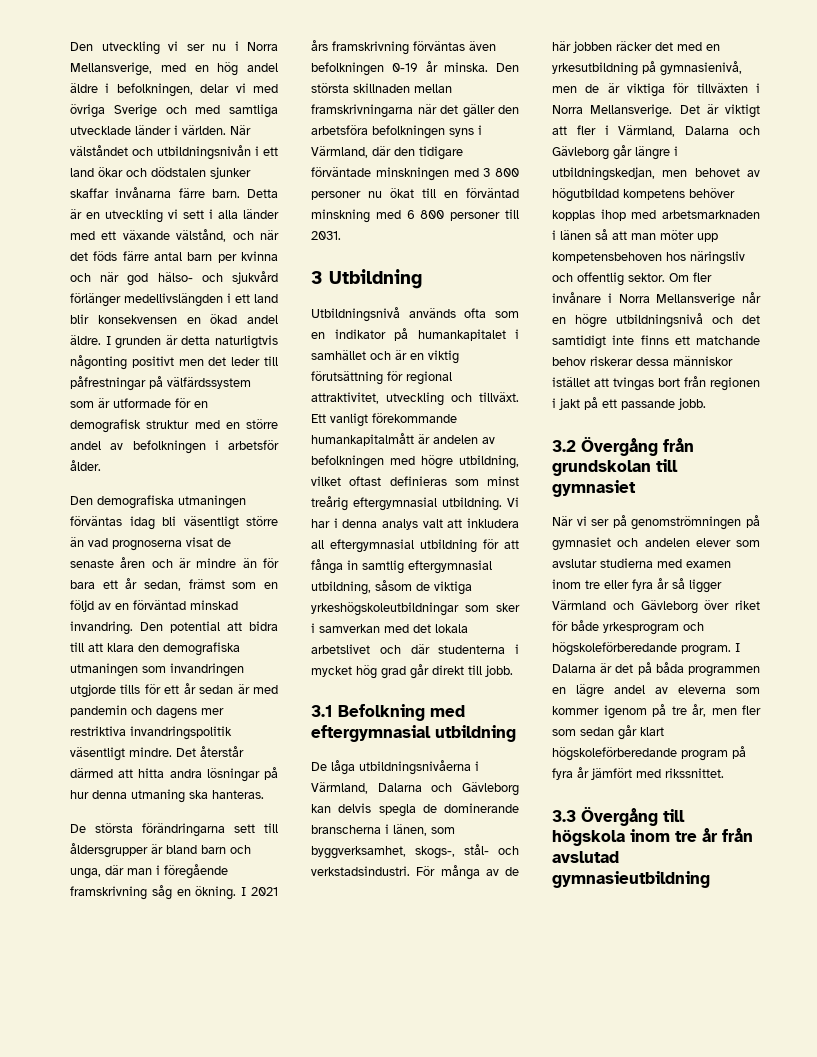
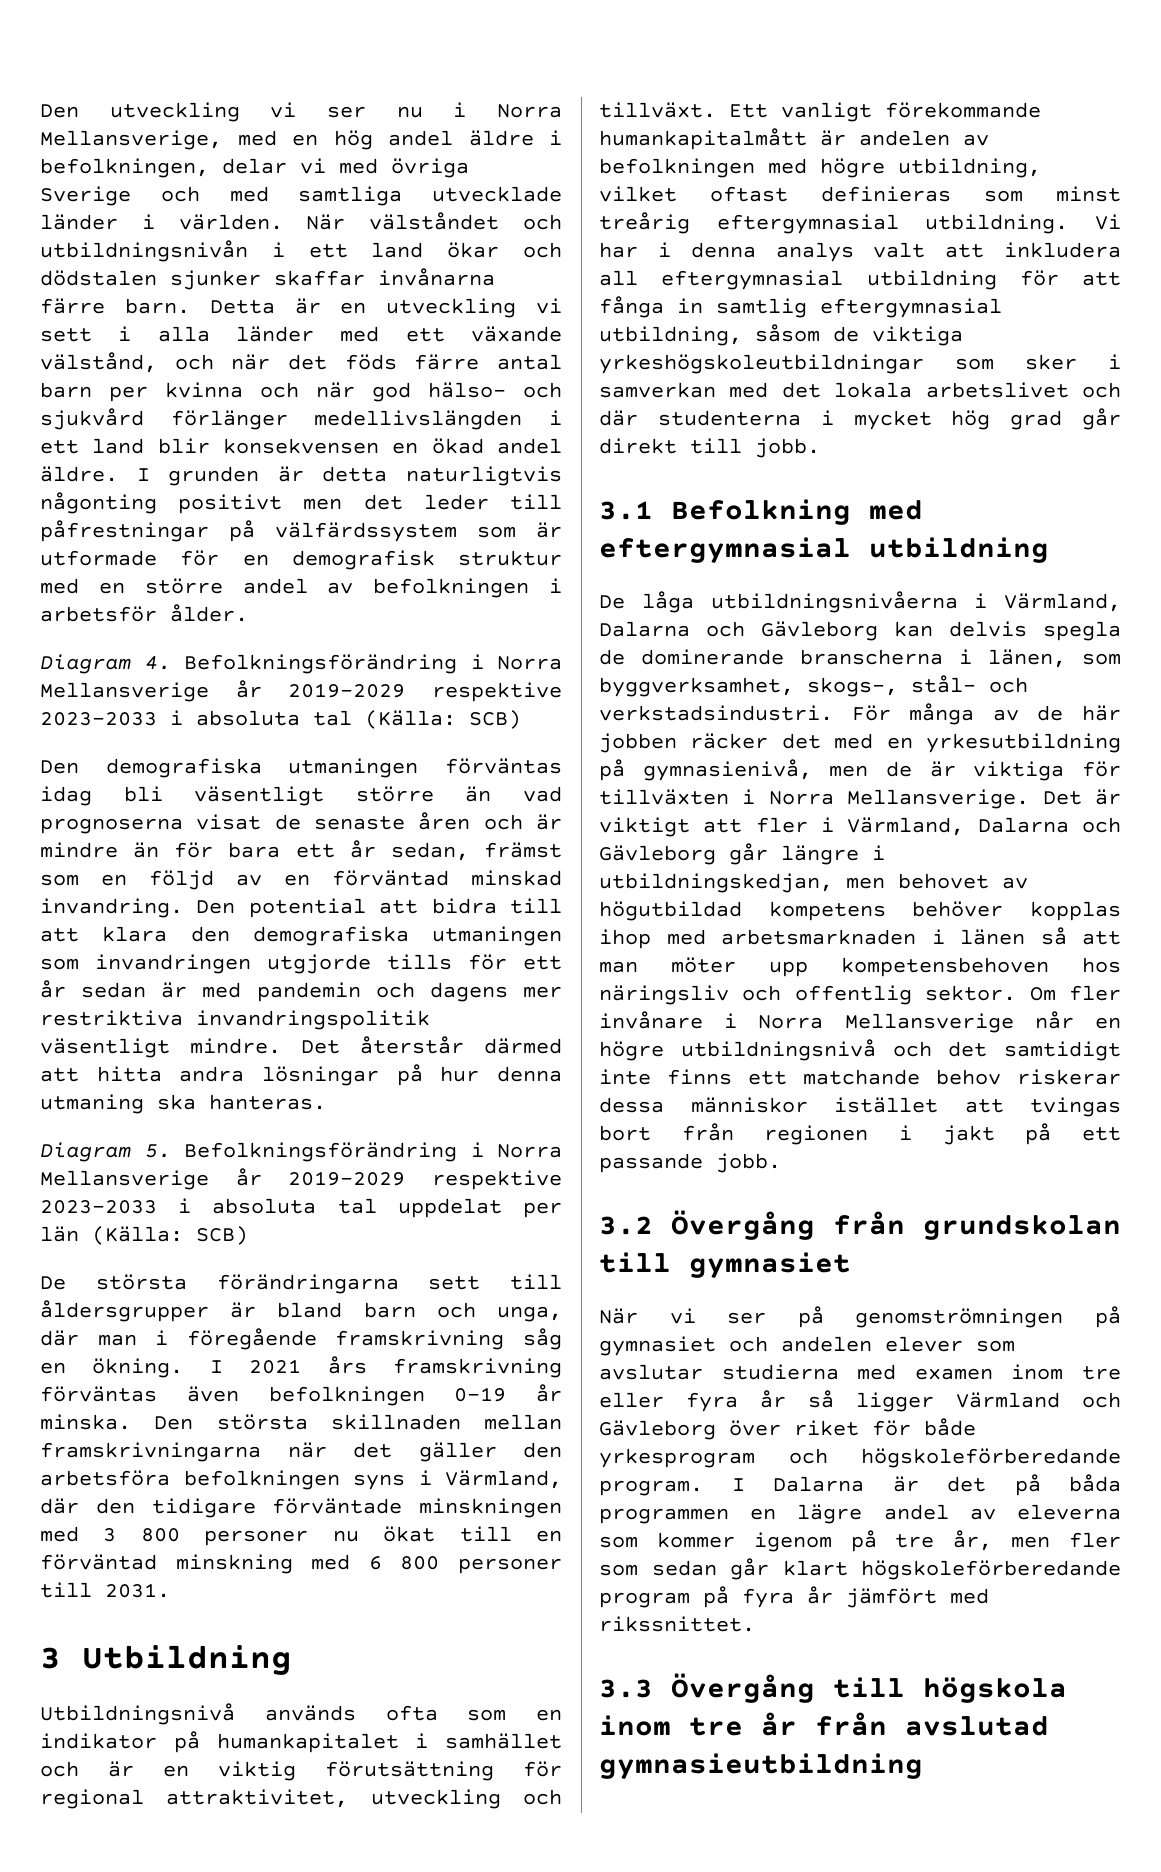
+ Diagram 4. Befolkningsförändring i Norra Mellansverige år 2019-2029 respektive 2023-2033 i absoluta tal (Källa: SCB)
+ Diagram 5. Befolkningsförändring i Norra Mellansverige år 2019-2029 respektive 2023-2033 i absoluta tal uppdelat per län (Källa: SCB)

